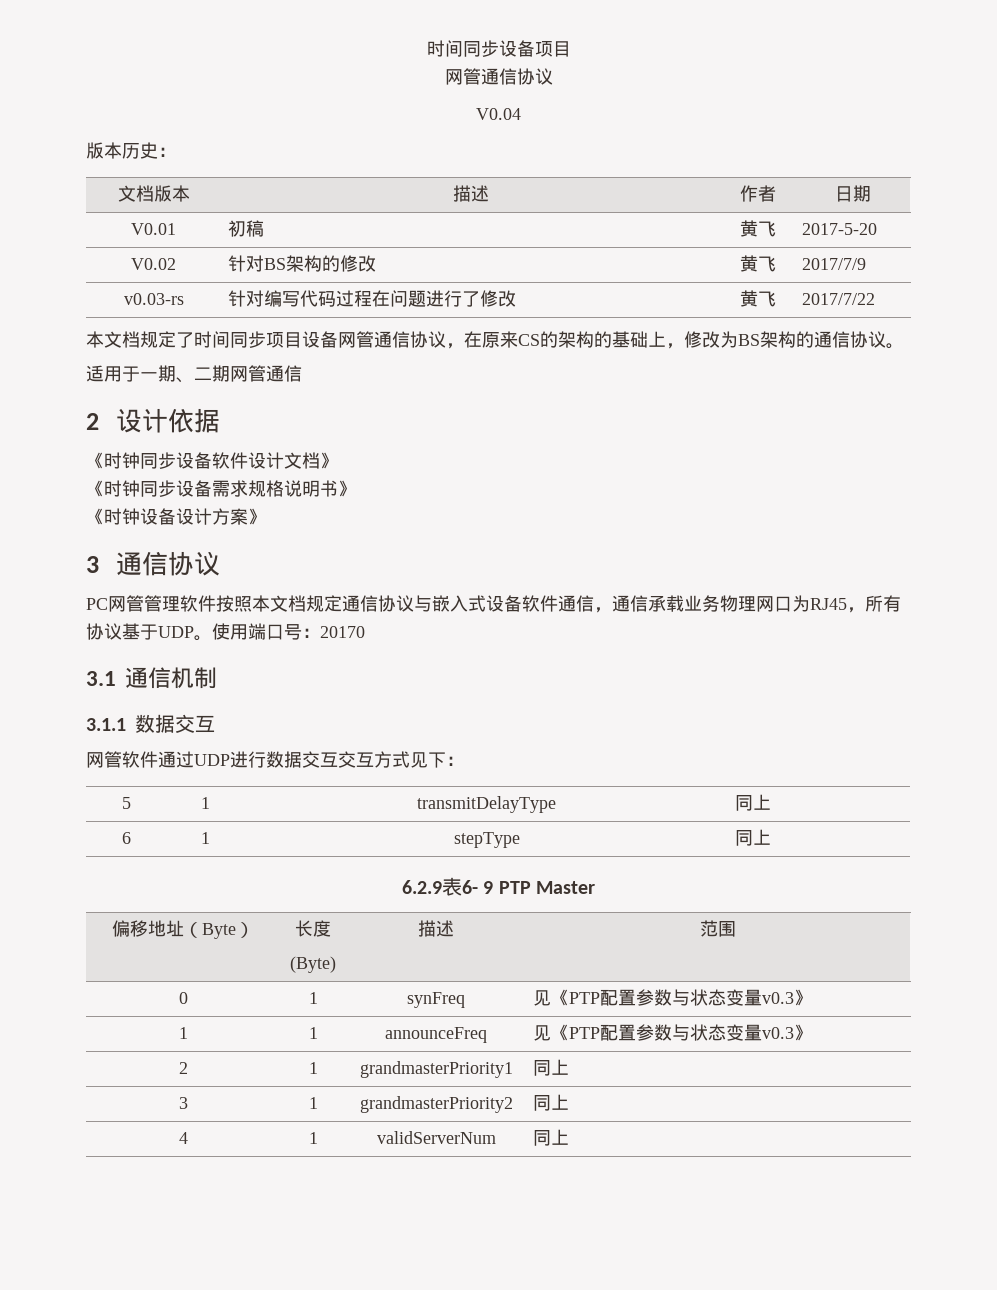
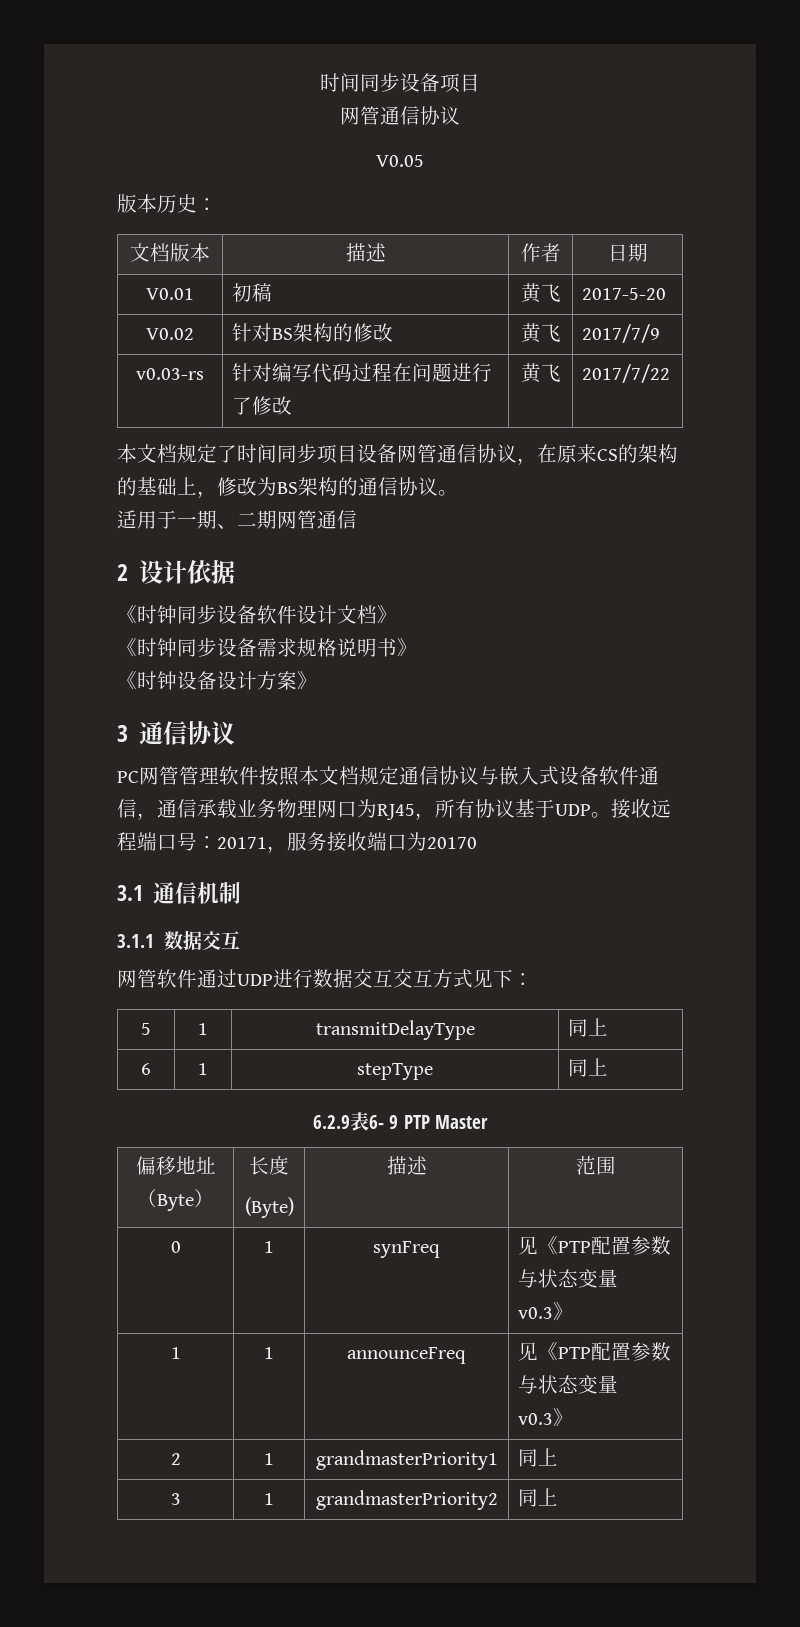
- V0.04
+ V0.05
- 使用端口号：20170
+ 接收远程端口号：20171，服务接收端口为20170
- 4 | 1 | validServerNum | 同上

